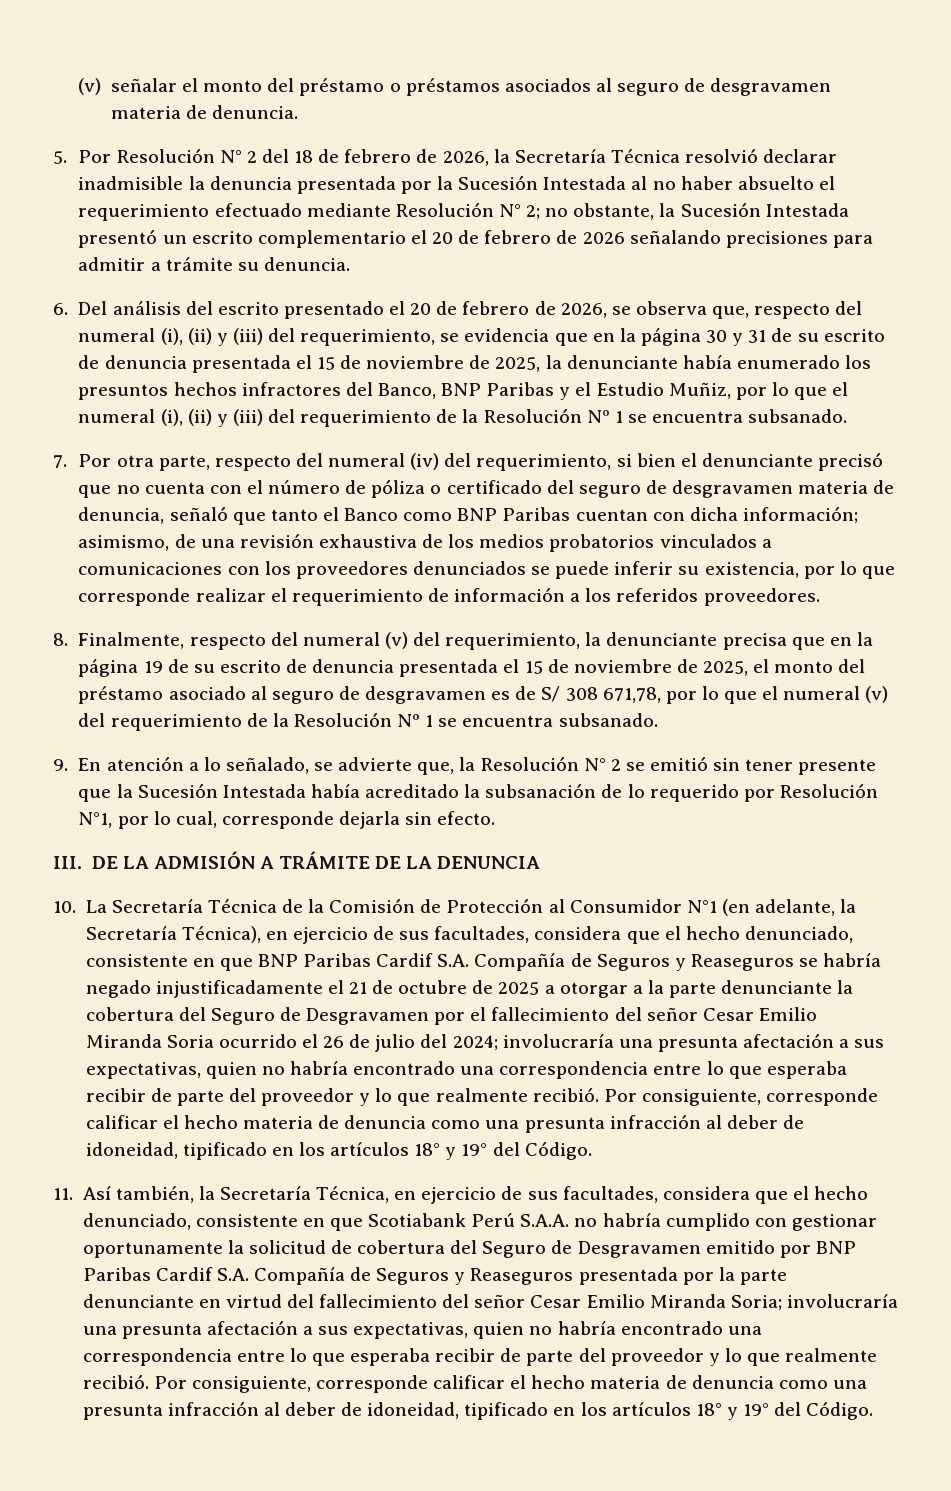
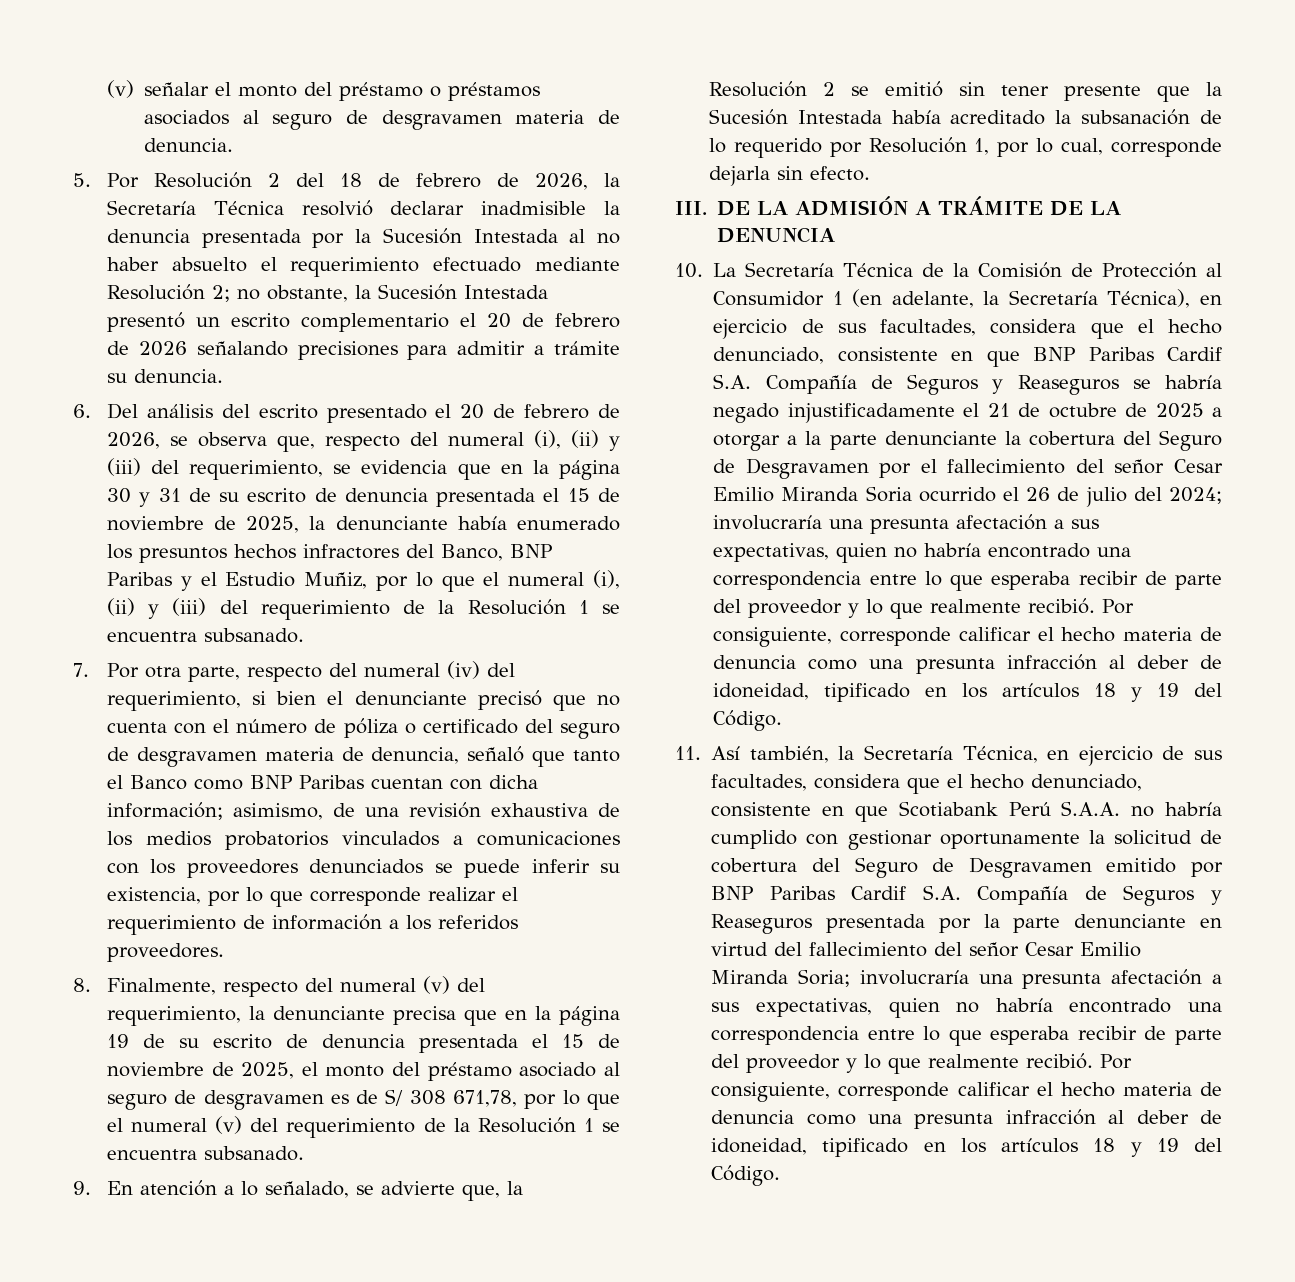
- 5. Por Resolución N° 2 del 18 de febrero de 2026, la Secretaría Técnica resolvió declarar inadmisible la denuncia presentada por la Sucesión Intestada al no haber absuelto el requerimiento efectuado mediante Resolución N° 2; no obstante, la Sucesión Intestada presentó un escrito complementario el 20 de febrero de 2026 señalando precisiones para admitir a trámite su denuncia.
+ 5. Por Resolución 2 del 18 de febrero de 2026, la Secretaría Técnica resolvió declarar inadmisible la denuncia presentada por la Sucesión Intestada al no haber absuelto el requerimiento efectuado mediante Resolución 2; no obstante, la Sucesión Intestada presentó un escrito complementario el 20 de febrero de 2026 señalando precisiones para admitir a trámite su denuncia.
- 6. Del análisis del escrito presentado el 20 de febrero de 2026, se observa que, respecto del numeral (i), (ii) y (iii) del requerimiento, se evidencia que en la página 30 y 31 de su escrito de denuncia presentada el 15 de noviembre de 2025, la denunciante había enumerado los presuntos hechos infractores del Banco, BNP Paribas y el Estudio Muñiz, por lo que el numeral (i), (ii) y (iii) del requerimiento de la Resolución Nº 1 se encuentra subsanado.
+ 6. Del análisis del escrito presentado el 20 de febrero de 2026, se observa que, respecto del numeral (i), (ii) y (iii) del requerimiento, se evidencia que en la página 30 y 31 de su escrito de denuncia presentada el 15 de noviembre de 2025, la denunciante había enumerado los presuntos hechos infractores del Banco, BNP Paribas y el Estudio Muñiz, por lo que el numeral (i), (ii) y (iii) del requerimiento de la Resolución 1 se encuentra subsanado.
- 8. Finalmente, respecto del numeral (v) del requerimiento, la denunciante precisa que en la página 19 de su escrito de denuncia presentada el 15 de noviembre de 2025, el monto del préstamo asociado al seguro de desgravamen es de S/ 308 671,78, por lo que el numeral (v) del requerimiento de la Resolución Nº 1 se encuentra subsanado.
+ 8. Finalmente, respecto del numeral (v) del requerimiento, la denunciante precisa que en la página 19 de su escrito de denuncia presentada el 15 de noviembre de 2025, el monto del préstamo asociado al seguro de desgravamen es de S/ 308 671,78, por lo que el numeral (v) del requerimiento de la Resolución 1 se encuentra subsanado.
- 9. En atención a lo señalado, se advierte que, la Resolución N° 2 se emitió sin tener presente que la Sucesión Intestada había acreditado la subsanación de lo requerido por Resolución N°1, por lo cual, corresponde dejarla sin efecto.
+ 9. En atención a lo señalado, se advierte que, la Resolución 2 se emitió sin tener presente que la Sucesión Intestada había acreditado la subsanación de lo requerido por Resolución 1, por lo cual, corresponde dejarla sin efecto.
- 10. La Secretaría Técnica de la Comisión de Protección al Consumidor N°1 (en adelante, la Secretaría Técnica), en ejercicio de sus facultades, considera que el hecho denunciado, consistente en que BNP Paribas Cardif S.A. Compañía de Seguros y Reaseguros se habría negado injustificadamente el 21 de octubre de 2025 a otorgar a la parte denunciante la cobertura del Seguro de Desgravamen por el fallecimiento del señor Cesar Emilio Miranda Soria ocurrido el 26 de julio del 2024; involucraría una presunta afectación a sus expectativas, quien no habría encontrado una correspondencia entre lo que esperaba recibir de parte del proveedor y lo que realmente recibió. Por consiguiente, corresponde calificar el hecho materia de denuncia como una presunta infracción al deber de idoneidad, tipificado en los artículos 18° y 19° del Código.
+ 10. La Secretaría Técnica de la Comisión de Protección al Consumidor 1 (en adelante, la Secretaría Técnica), en ejercicio de sus facultades, considera que el hecho denunciado, consistente en que BNP Paribas Cardif S.A. Compañía de Seguros y Reaseguros se habría negado injustificadamente el 21 de octubre de 2025 a otorgar a la parte denunciante la cobertura del Seguro de Desgravamen por el fallecimiento del señor Cesar Emilio Miranda Soria ocurrido el 26 de julio del 2024; involucraría una presunta afectación a sus expectativas, quien no habría encontrado una correspondencia entre lo que esperaba recibir de parte del proveedor y lo que realmente recibió. Por consiguiente, corresponde calificar el hecho materia de denuncia como una presunta infracción al deber de idoneidad, tipificado en los artículos 18 y 19 del Código.
- 11. Así también, la Secretaría Técnica, en ejercicio de sus facultades, considera que el hecho denunciado, consistente en que Scotiabank Perú S.A.A. no habría cumplido con gestionar oportunamente la solicitud de cobertura del Seguro de Desgravamen emitido por BNP Paribas Cardif S.A. Compañía de Seguros y Reaseguros presentada por la parte denunciante en virtud del fallecimiento del señor Cesar Emilio Miranda Soria; involucraría una presunta afectación a sus expectativas, quien no habría encontrado una correspondencia entre lo que esperaba recibir de parte del proveedor y lo que realmente recibió. Por consiguiente, corresponde calificar el hecho materia de denuncia como una presunta infracción al deber de idoneidad, tipificado en los artículos 18° y 19° del Código.
+ 11. Así también, la Secretaría Técnica, en ejercicio de sus facultades, considera que el hecho denunciado, consistente en que Scotiabank Perú S.A.A. no habría cumplido con gestionar oportunamente la solicitud de cobertura del Seguro de Desgravamen emitido por BNP Paribas Cardif S.A. Compañía de Seguros y Reaseguros presentada por la parte denunciante en virtud del fallecimiento del señor Cesar Emilio Miranda Soria; involucraría una presunta afectación a sus expectativas, quien no habría encontrado una correspondencia entre lo que esperaba recibir de parte del proveedor y lo que realmente recibió. Por consiguiente, corresponde calificar el hecho materia de denuncia como una presunta infracción al deber de idoneidad, tipificado en los artículos 18 y 19 del Código.

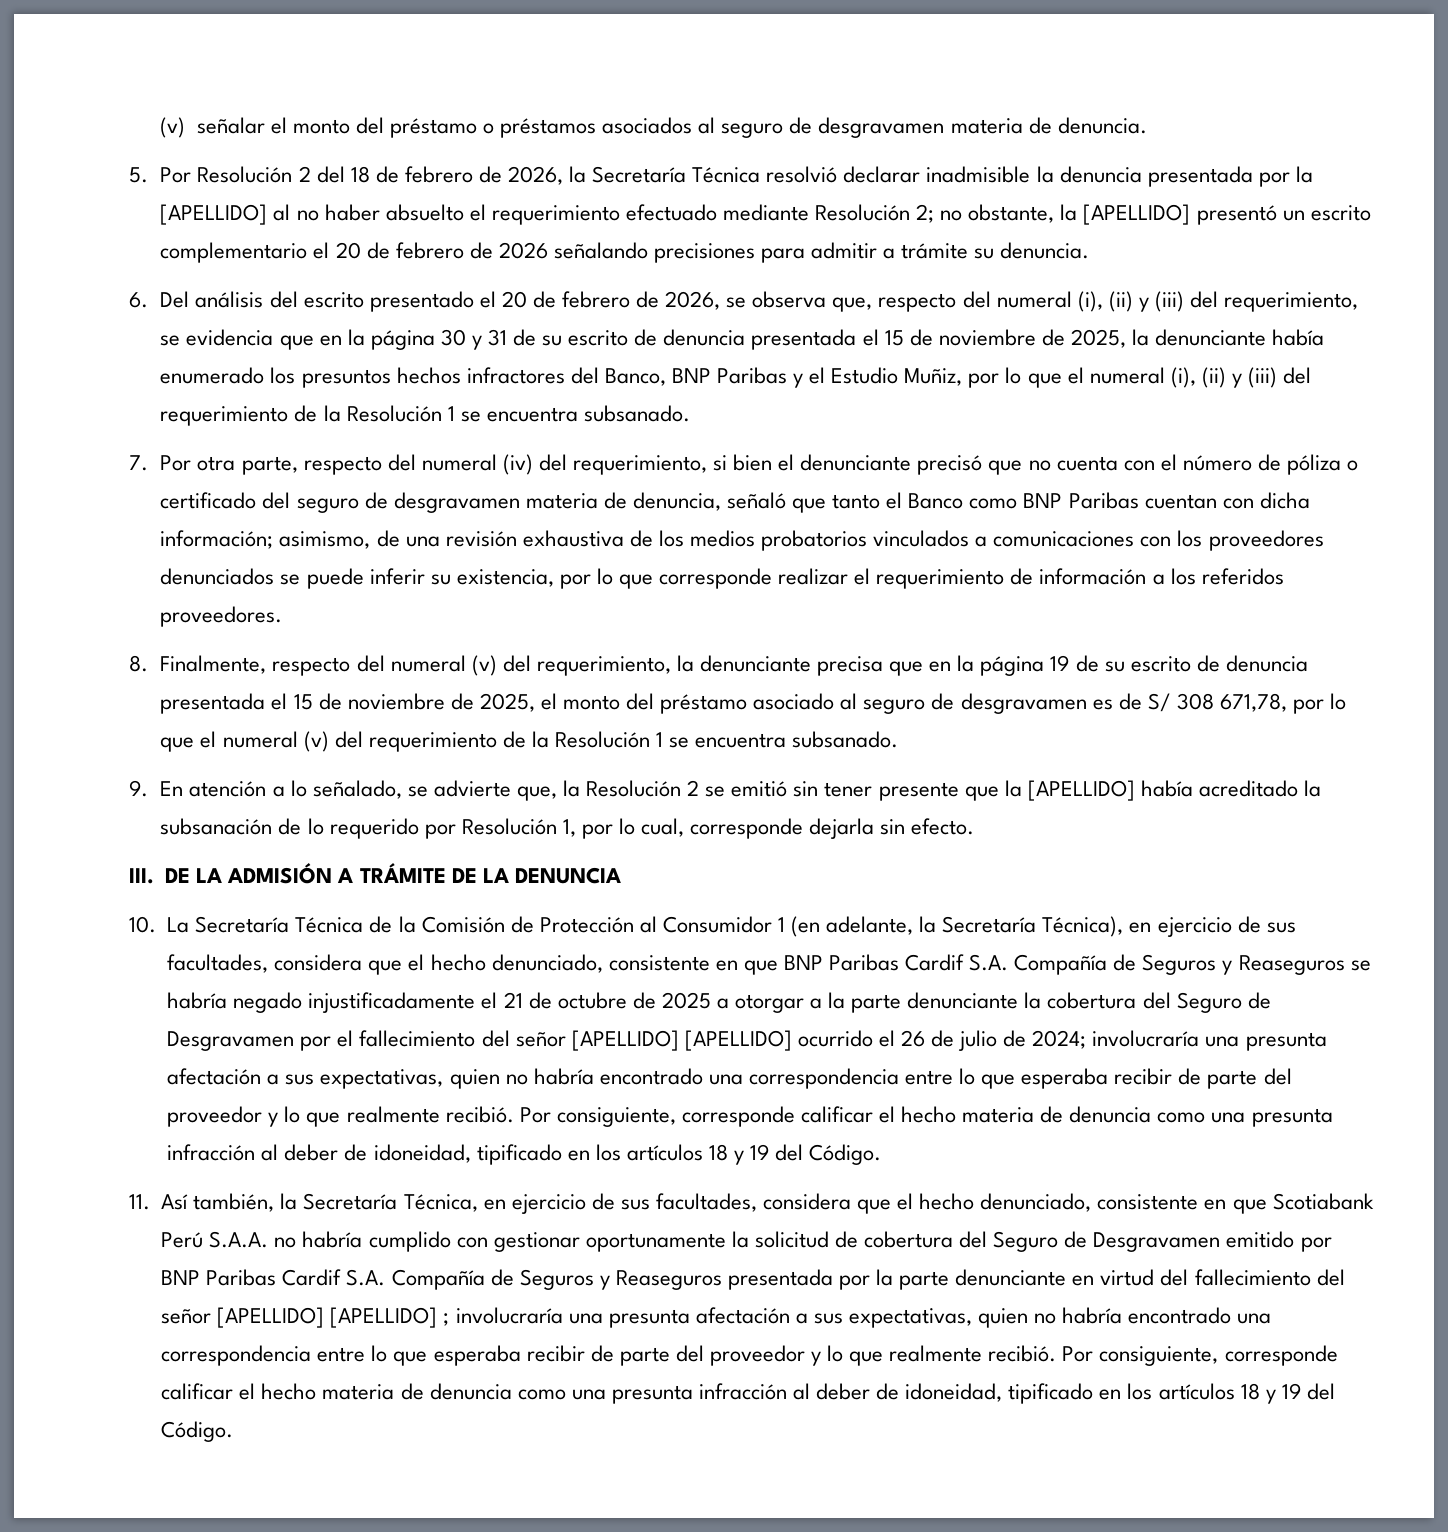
- 5. Por Resolución 2 del 18 de febrero de 2026, la Secretaría Técnica resolvió declarar inadmisible la denuncia presentada por la Sucesión Intestada al no haber absuelto el requerimiento efectuado mediante Resolución 2; no obstante, la Sucesión Intestada presentó un escrito complementario el 20 de febrero de 2026 señalando precisiones para admitir a trámite su denuncia.
+ 5. Por Resolución 2 del 18 de febrero de 2026, la Secretaría Técnica resolvió declarar inadmisible la denuncia presentada por la [APELLIDO] al no haber absuelto el requerimiento efectuado mediante Resolución 2; no obstante, la [APELLIDO] presentó un escrito complementario el 20 de febrero de 2026 señalando precisiones para admitir a trámite su denuncia.
- 9. En atención a lo señalado, se advierte que, la Resolución 2 se emitió sin tener presente que la Sucesión Intestada había acreditado la subsanación de lo requerido por Resolución 1, por lo cual, corresponde dejarla sin efecto.
+ 9. En atención a lo señalado, se advierte que, la Resolución 2 se emitió sin tener presente que la [APELLIDO] había acreditado la subsanación de lo requerido por Resolución 1, por lo cual, corresponde dejarla sin efecto.
- 10. La Secretaría Técnica de la Comisión de Protección al Consumidor 1 (en adelante, la Secretaría Técnica), en ejercicio de sus facultades, considera que el hecho denunciado, consistente en que BNP Paribas Cardif S.A. Compañía de Seguros y Reaseguros se habría negado injustificadamente el 21 de octubre de 2025 a otorgar a la parte denunciante la cobertura del Seguro de Desgravamen por el fallecimiento del señor Cesar Emilio Miranda Soria ocurrido el 26 de julio del 2024;
+ 10. La Secretaría Técnica de la Comisión de Protección al Consumidor 1 (en adelante, la Secretaría Técnica), en ejercicio de sus facultades, considera que el hecho denunciado, consistente en que BNP Paribas Cardif S.A. Compañía de Seguros y Reaseguros se habría negado injustificadamente el 21 de octubre de 2025 a otorgar a la parte denunciante la cobertura del Seguro de Desgravamen por el fallecimiento del señor [APELLIDO] [APELLIDO] ocurrido el 26 de julio de 2024;
- 11. Así también, la Secretaría Técnica, en ejercicio de sus facultades, considera que el hecho denunciado, consistente en que Scotiabank Perú S.A.A. no habría cumplido con gestionar oportunamente la solicitud de cobertura del Seguro de Desgravamen emitido por BNP Paribas Cardif S.A. Compañía de Seguros y Reaseguros presentada por la parte denunciante en virtud del fallecimiento del señor Cesar Emilio Miranda Soria;
+ 11. Así también, la Secretaría Técnica, en ejercicio de sus facultades, considera que el hecho denunciado, consistente en que Scotiabank Perú S.A.A. no habría cumplido con gestionar oportunamente la solicitud de cobertura del Seguro de Desgravamen emitido por BNP Paribas Cardif S.A. Compañía de Seguros y Reaseguros presentada por la parte denunciante en virtud del fallecimiento del señor [APELLIDO] [APELLIDO] ;

